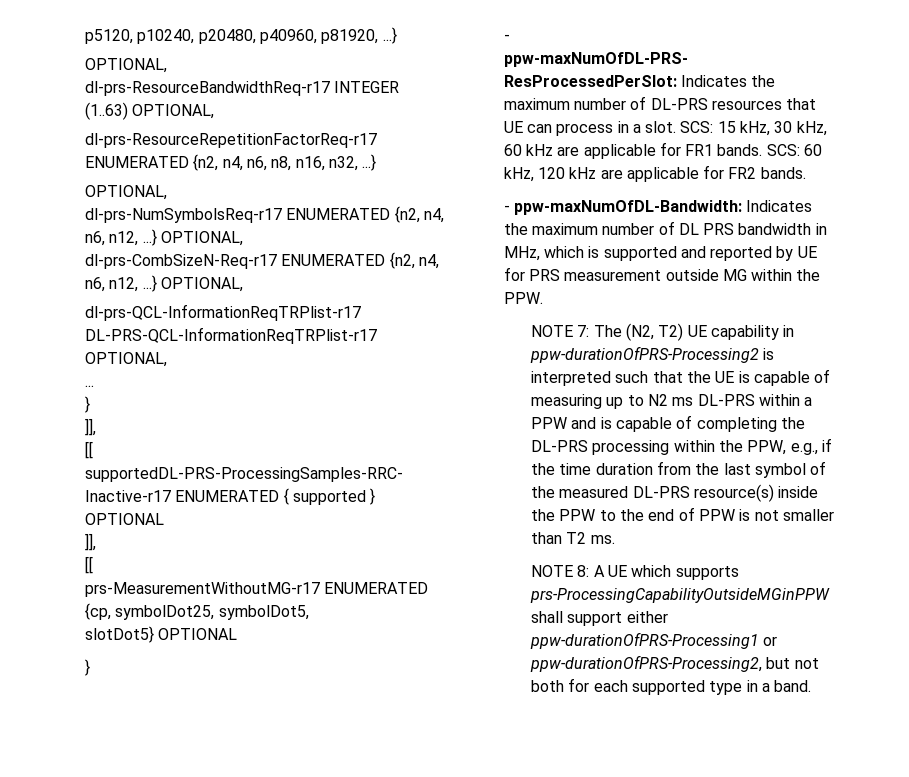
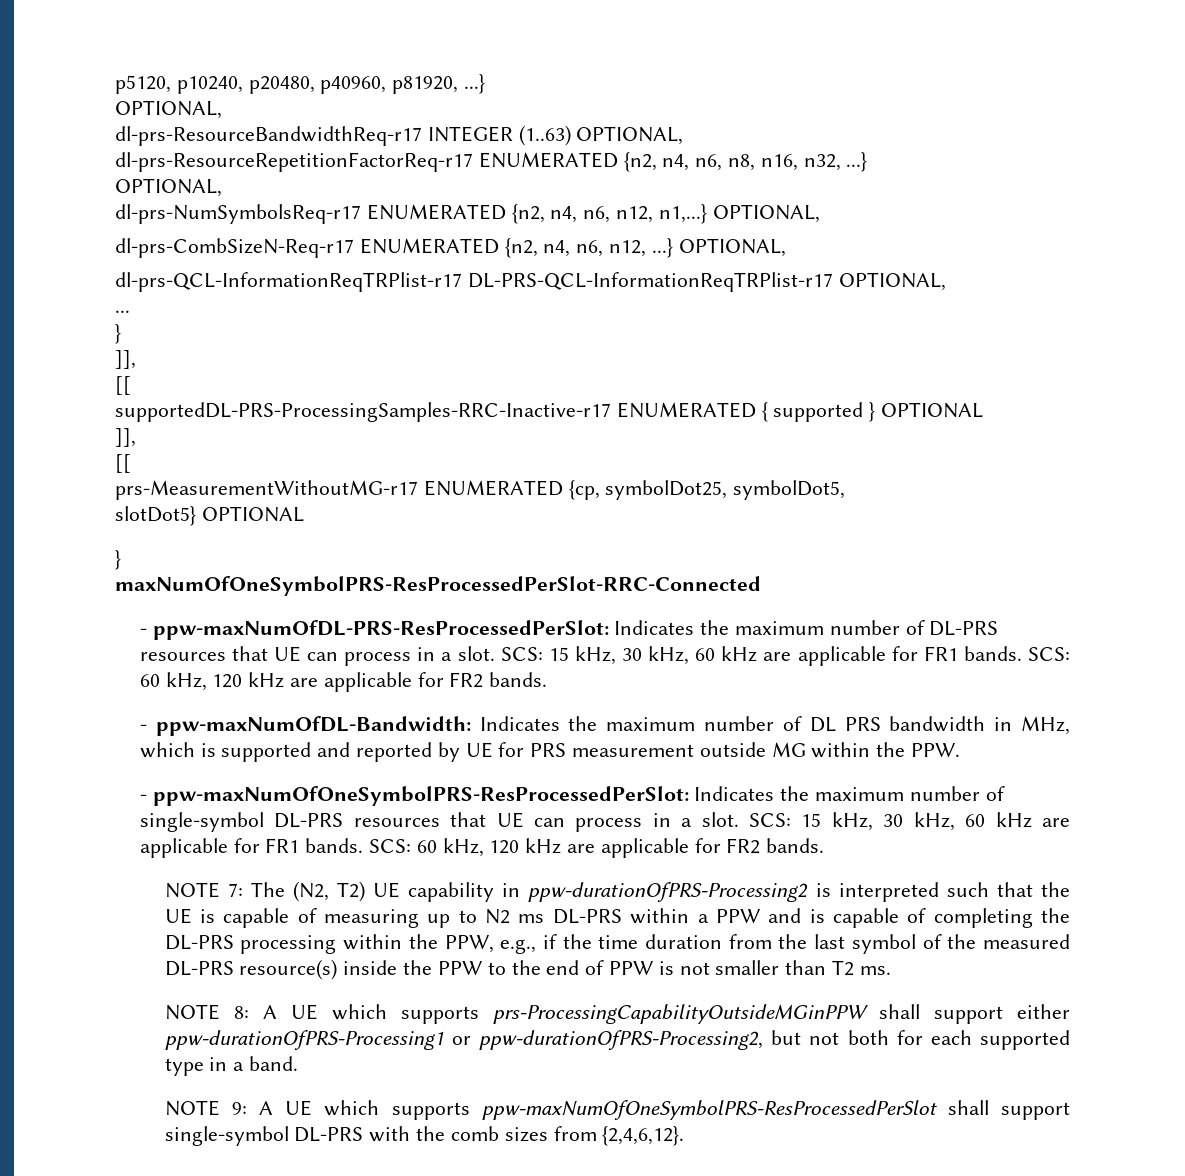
- dl-prs-NumSymbolsReq-r17 ENUMERATED {n2, n4, n6, n12, ...} OPTIONAL,
+ dl-prs-NumSymbolsReq-r17 ENUMERATED {n2, n4, n6, n12, n1,...} OPTIONAL,
+ maxNumOfOneSymbolPRS-ResProcessedPerSlot-RRC-Connected
+ - ppw-maxNumOfOneSymbolPRS-ResProcessedPerSlot: Indicates the maximum number of single-symbol DL-PRS resources that UE can process in a slot. SCS: 15 kHz, 30 kHz, 60 kHz are applicable for FR1 bands. SCS: 60 kHz, 120 kHz are applicable for FR2 bands.
+ NOTE 9: A UE which supports ppw-maxNumOfOneSymbolPRS-ResProcessedPerSlot shall support single-symbol DL-PRS with the comb sizes from {2,4,6,12}.

